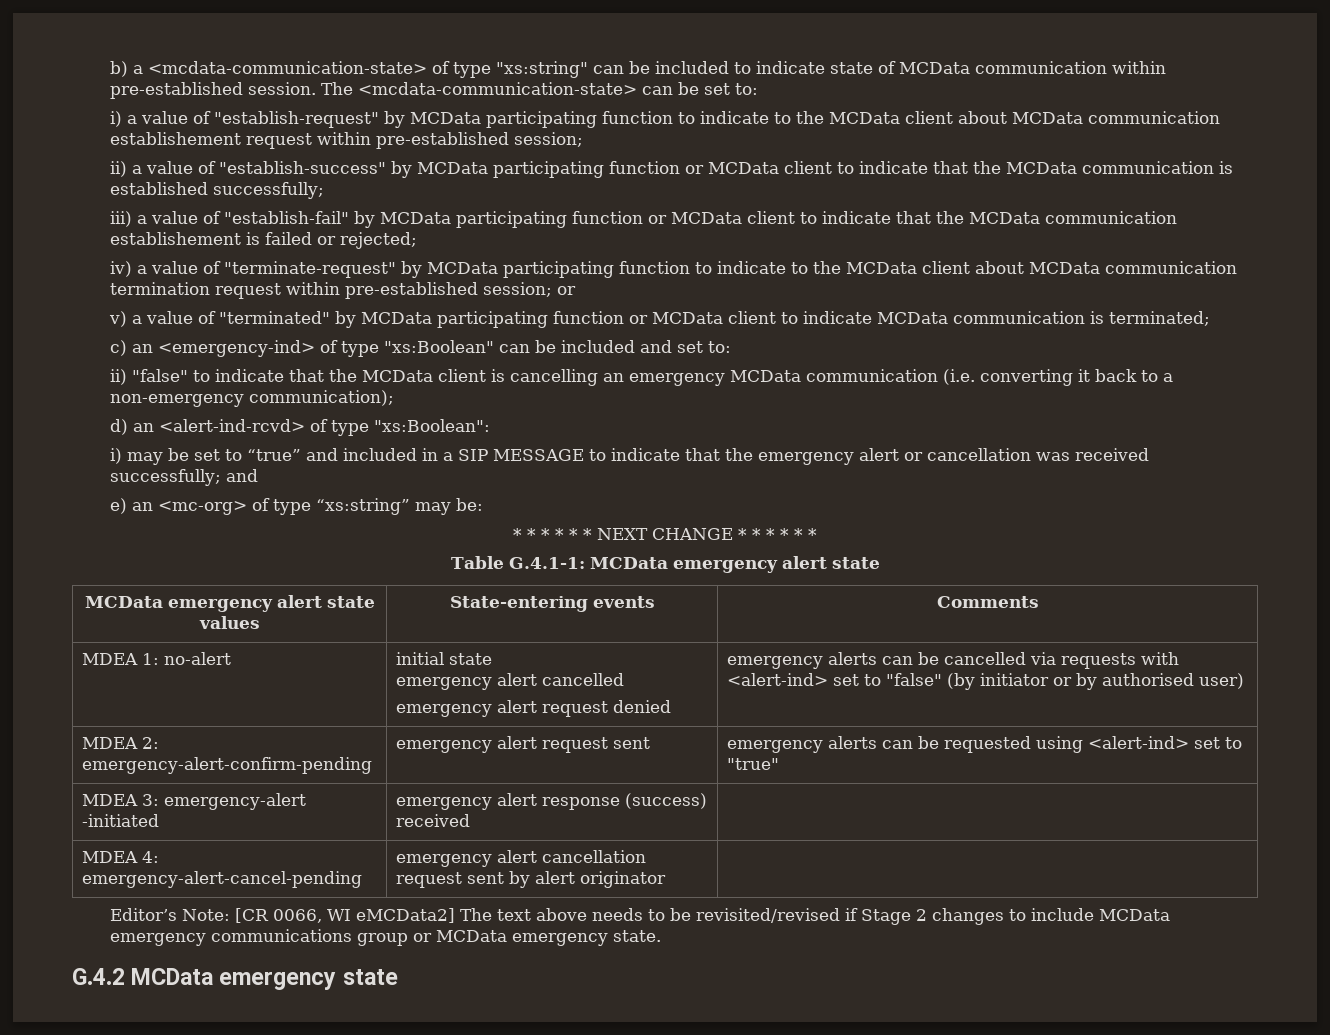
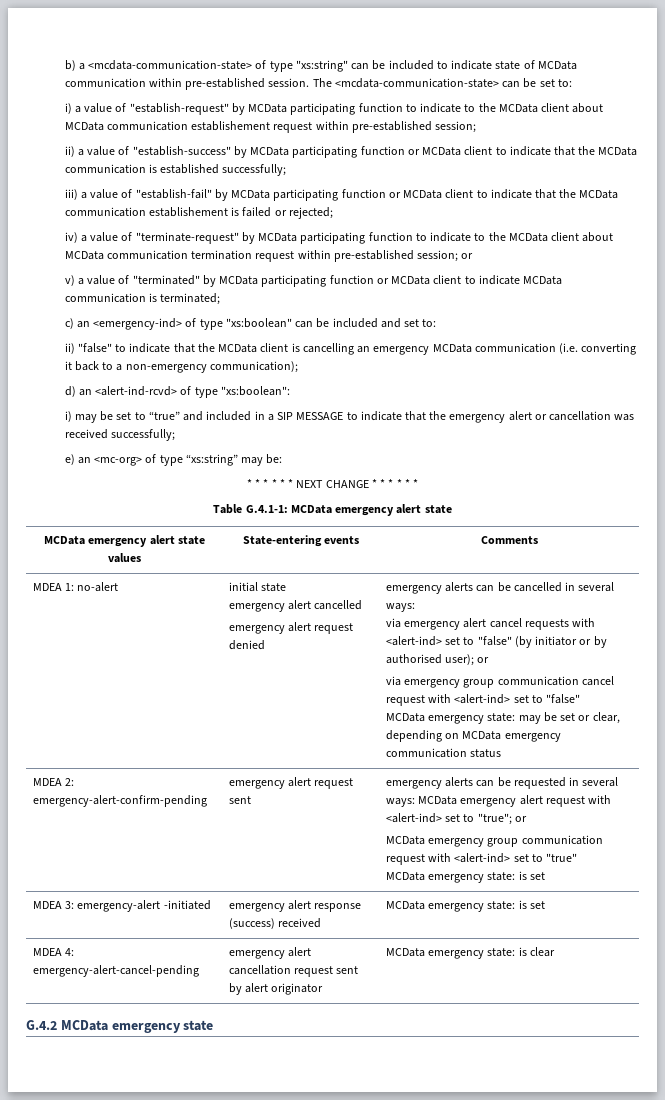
- c) an <emergency-ind> of type "xs:Boolean" can be included and set to:
+ c) an <emergency-ind> of type "xs:boolean" can be included and set to:
- d) an <alert-ind-rcvd> of type "xs:Boolean":
+ d) an <alert-ind-rcvd> of type "xs:boolean":
- i) may be set to “true” and included in a SIP MESSAGE to indicate that the emergency alert or cancellation was received successfully; and
+ i) may be set to “true” and included in a SIP MESSAGE to indicate that the emergency alert or cancellation was received successfully;
- emergency alerts can be cancelled via requests with <alert-ind> set to "false" (by initiator or by authorised user)
+ emergency alerts can be cancelled in several ways:
+ via emergency alert cancel requests with <alert-ind> set to "false" (by initiator or by authorised user); or
+ via emergency group communication cancel request with <alert-ind> set to "false"
+ MCData emergency state: may be set or clear, depending on MCData emergency communication status
- MDEA 2: emergency-alert-confirm-pending | emergency alert request sent | emergency alerts can be requested using <alert-ind> set to "true"
+ MDEA 2: emergency-alert-confirm-pending | emergency alert request sent | emergency alerts can be requested in several ways: MCData emergency alert request with <alert-ind> set to "true"; or
+ MCData emergency group communication request with <alert-ind> set to "true"
+ MCData emergency state: is set
- MDEA 3: emergency-alert -initiated | emergency alert response (success) received |
+ MDEA 3: emergency-alert -initiated | emergency alert response (success) received | MCData emergency state: is set
- MDEA 4: emergency-alert-cancel-pending | emergency alert cancellation request sent by alert originator |
- Editor’s Note: [CR 0066, WI eMCData2] The text above needs to be revisited/revised if Stage 2 changes to include MCData emergency communications group or MCData emergency state.
+ MDEA 4: emergency-alert-cancel-pending | emergency alert cancellation request sent by alert originator | MCData emergency state: is clear

